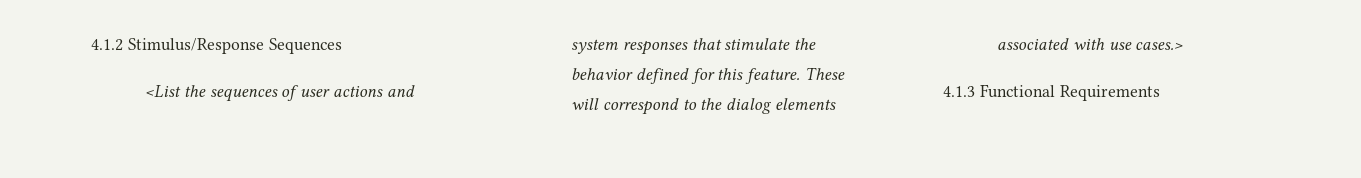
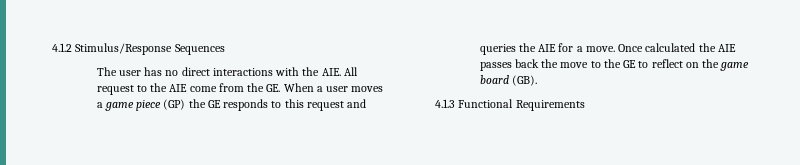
- <List the sequences of user actions and system responses that stimulate the behavior defined for this feature. These will correspond to the dialog elements associated with use cases.>
+ The user has no direct interactions with the AIE. All request to the AIE come from the GE. When a user moves a game piece (GP) the GE responds to this request and queries the AIE for a move. Once calculated the AIE passes back the move to the GE to reflect on the game board (GB).

